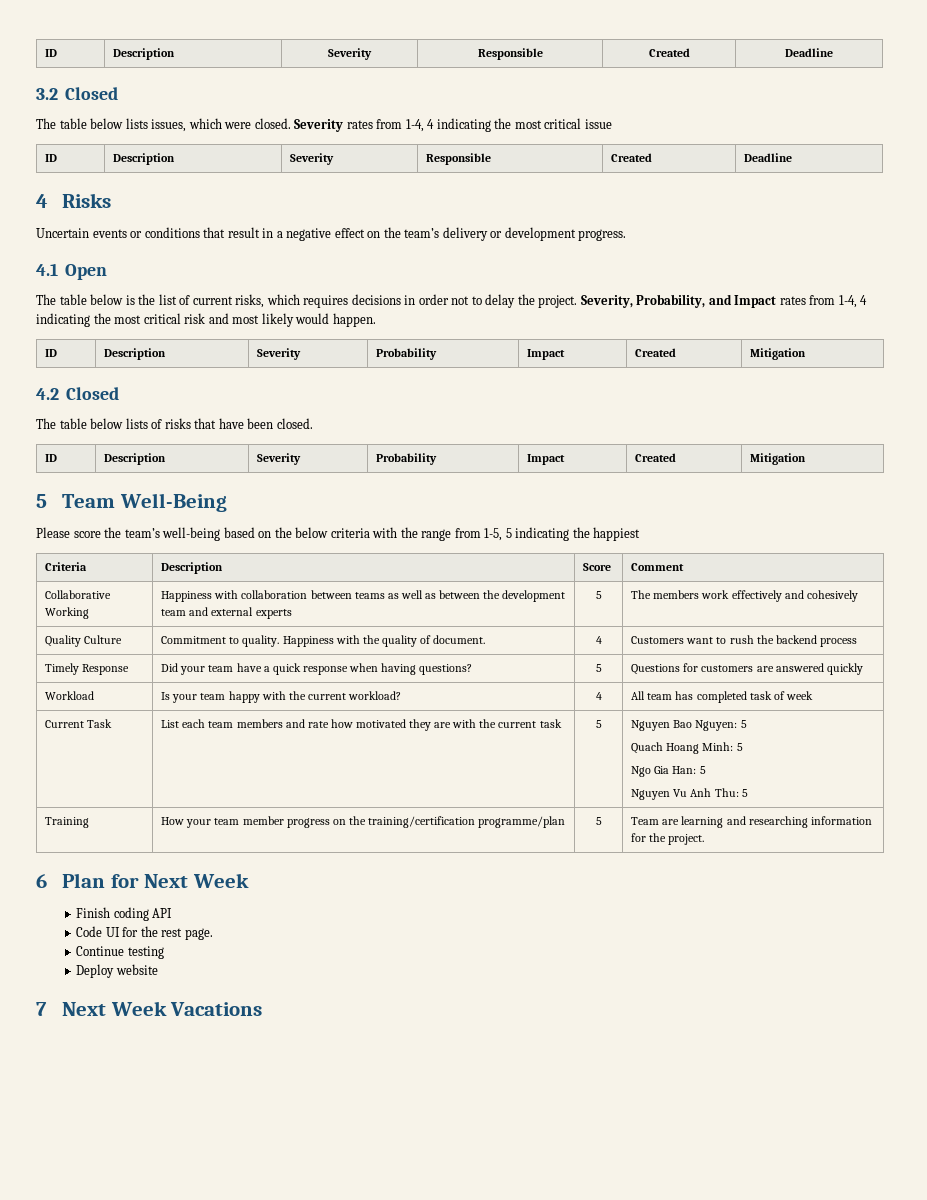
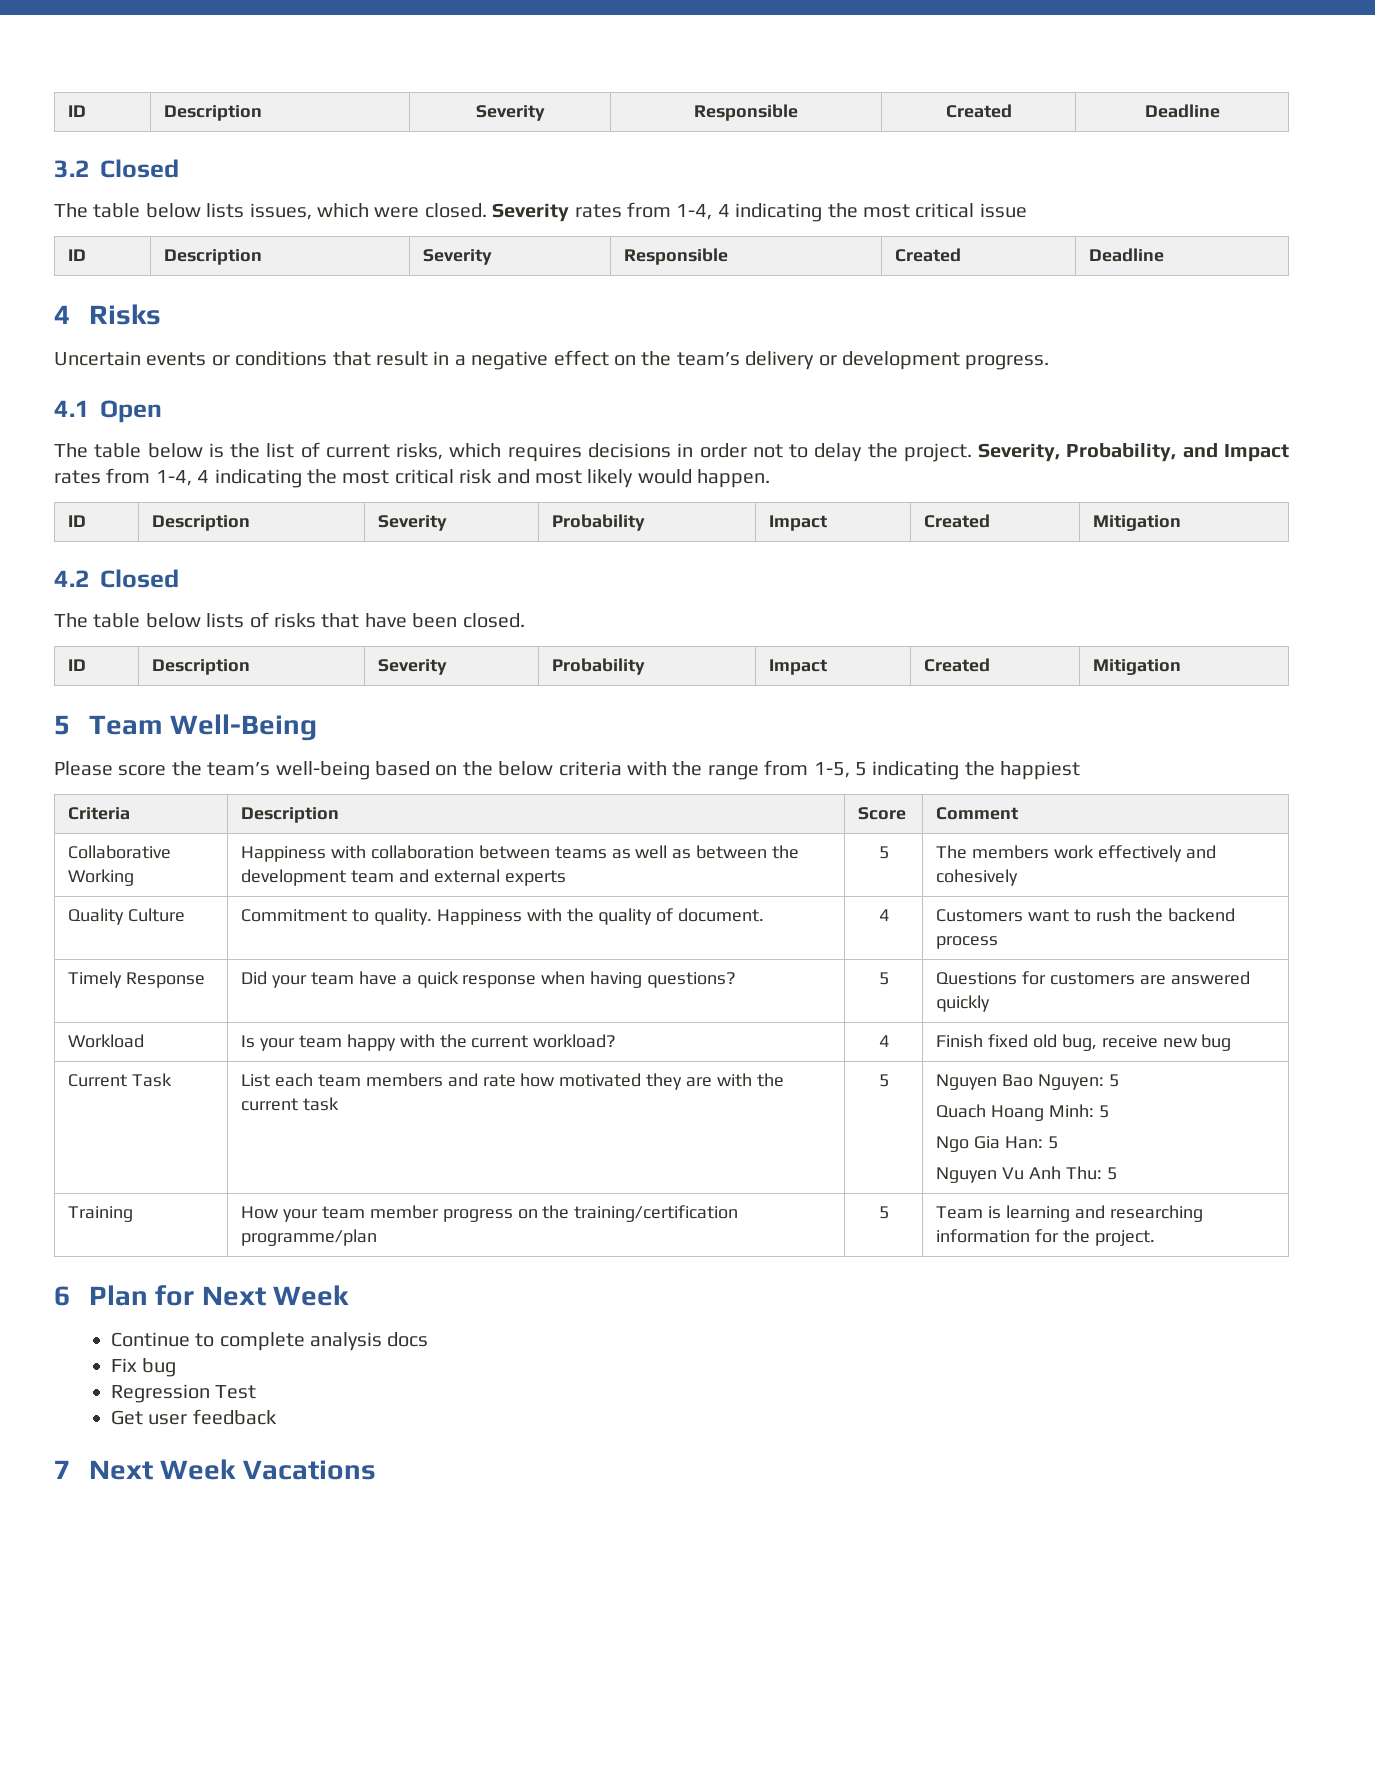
- Workload | Is your team happy with the current workload? | 4 | All team has completed task of week
+ Workload | Is your team happy with the current workload? | 4 | Finish fixed old bug, receive new bug
- Training | How your team member progress on the training/certification programme/plan | 5 | Team are learning and researching information for the project.
+ Training | How your team member progress on the training/certification programme/plan | 5 | Team is learning and researching information for the project.
- Finish coding API
- Code UI for the rest page.
- Continue testing
- Deploy website
+ Continue to complete analysis docs
+ Fix bug
+ Regression Test
+ Get user feedback

